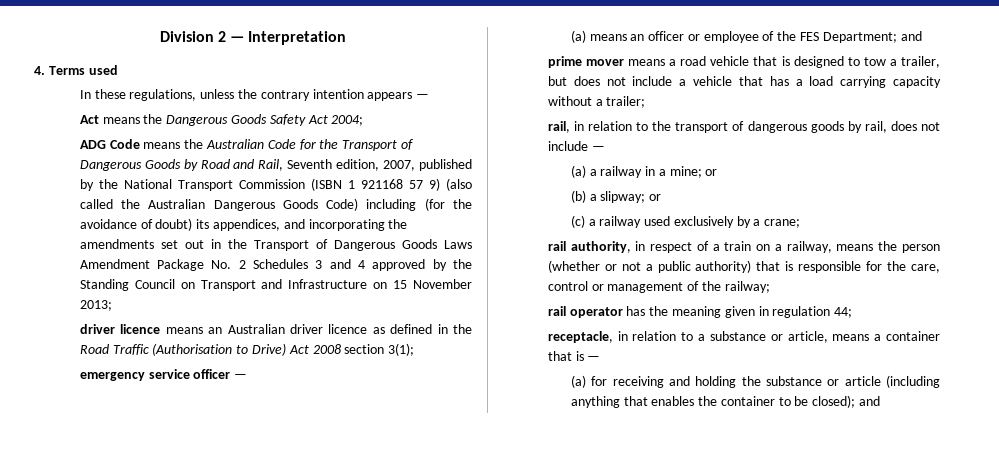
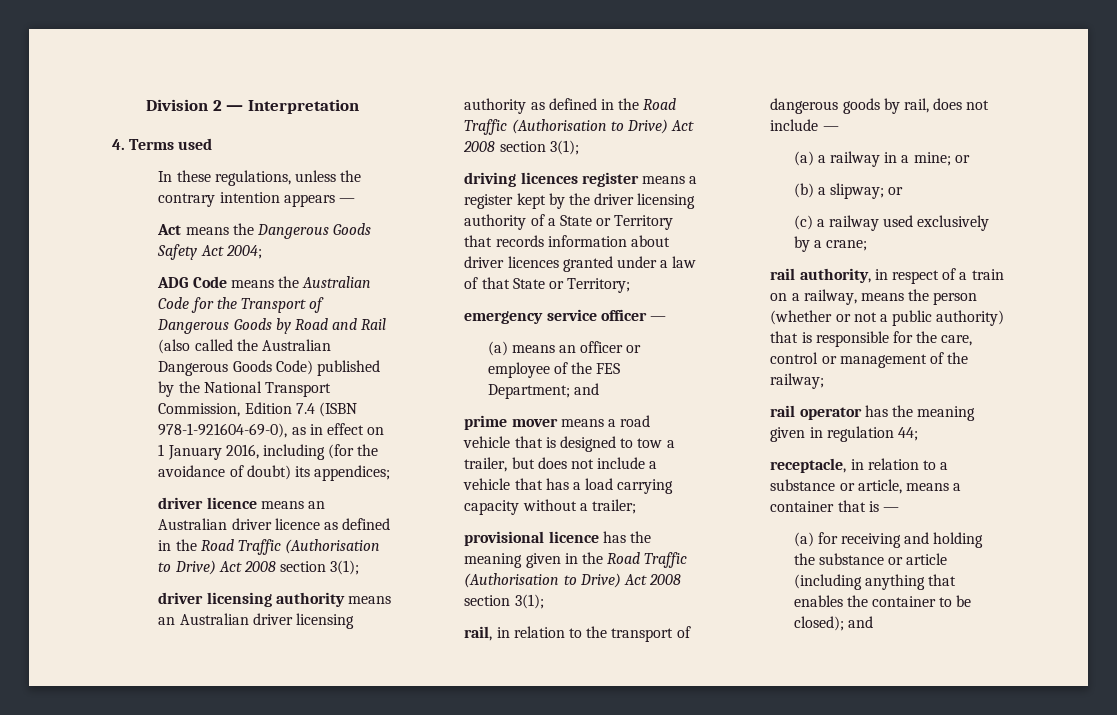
- ADG Code means the Australian Code for the Transport of Dangerous Goods by Road and Rail, Seventh edition, 2007, published by the National Transport Commission (ISBN 1 921168 57 9) (also called the Australian Dangerous Goods Code) including (for the avoidance of doubt) its appendices, and incorporating the amendments set out in the Transport of Dangerous Goods Laws Amendment Package No. 2 Schedules 3 and 4 approved by the Standing Council on Transport and Infrastructure on 15 November 2013;
+ ADG Code means the Australian Code for the Transport of Dangerous Goods by Road and Rail (also called the Australian Dangerous Goods Code) published by the National Transport Commission, Edition 7.4 (ISBN 978-1-921604-69-0), as in effect on 1 January 2016, including (for the avoidance of doubt) its appendices;
+ driver licensing authority means an Australian driver licensing authority as defined in the Road Traffic (Authorisation to Drive) Act 2008 section 3(1);
+ driving licences register means a register kept by the driver licensing authority of a State or Territory that records information about driver licences granted under a law of that State or Territory;
+ provisional licence has the meaning given in the Road Traffic (Authorisation to Drive) Act 2008 section 3(1);

